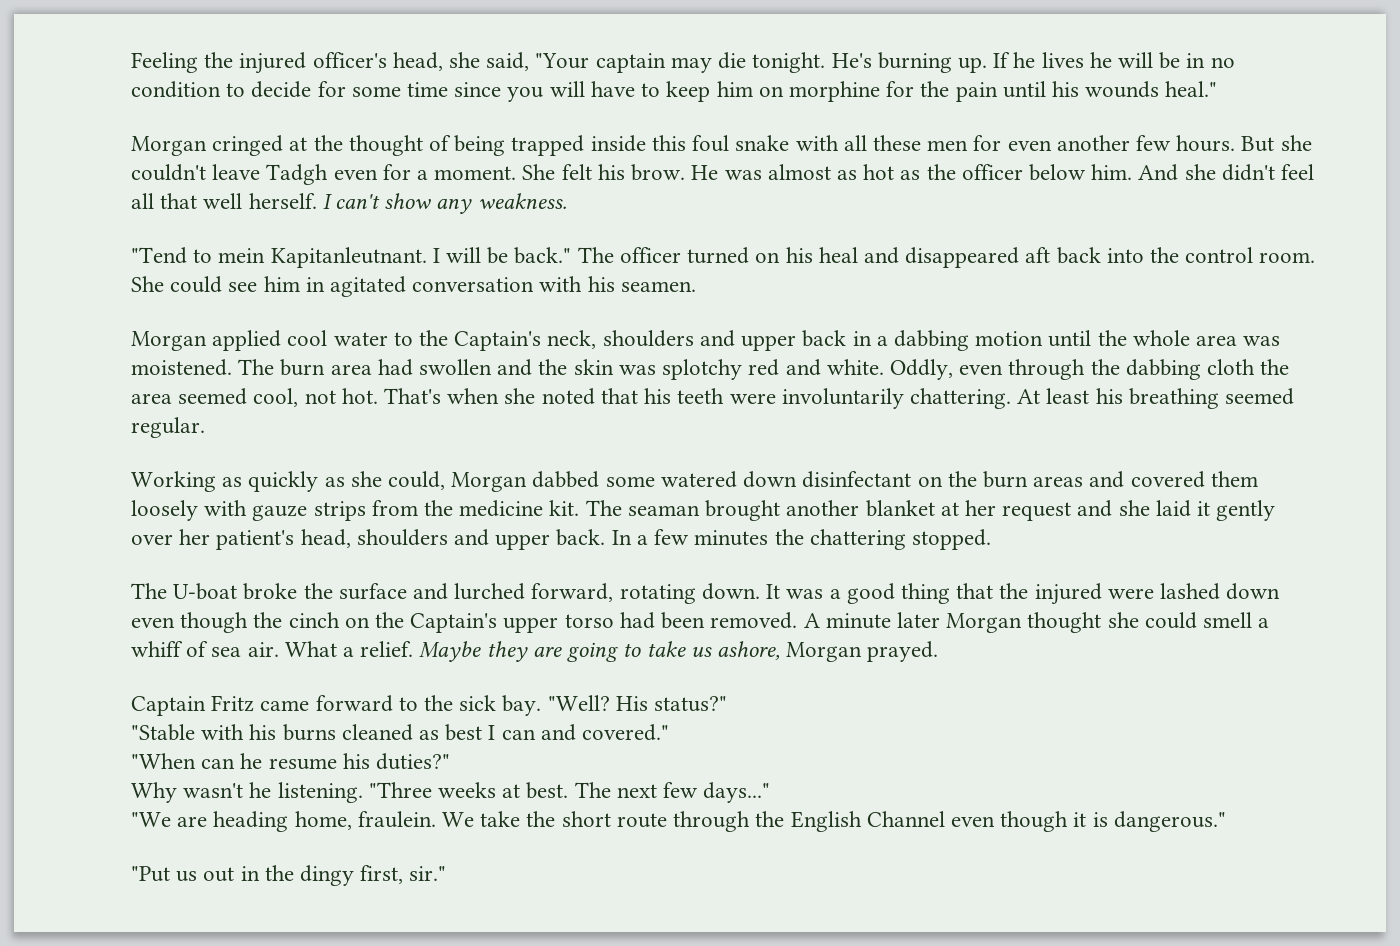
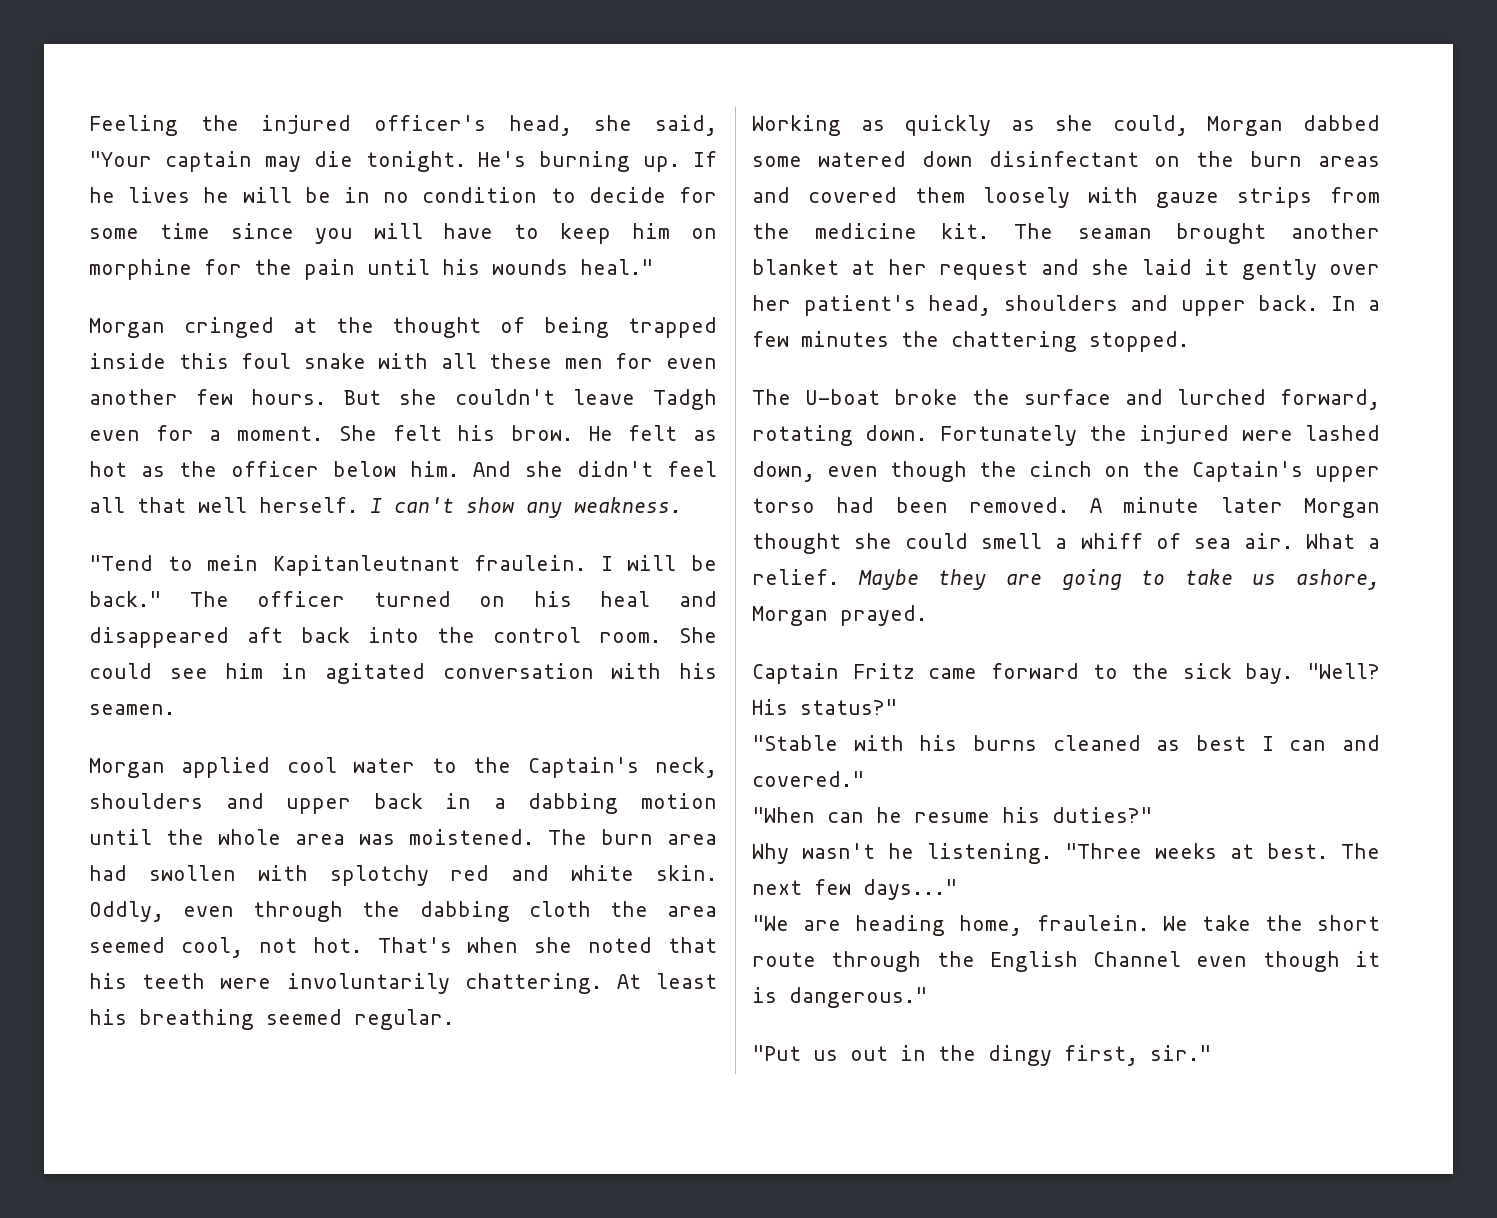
- He was almost as hot as the officer below him.
+ He felt as hot as the officer below him.
- "Tend to mein Kapitanleutnant.
+ "Tend to mein Kapitanleutnant fraulein.
- The burn area had swollen and the skin was splotchy red and white.
+ The burn area had swollen with splotchy red and white skin.
- It was a good thing that the injured were lashed down even though the cinch on the Captain's upper torso had been removed.
+ Fortunately the injured were lashed down, even though the cinch on the Captain's upper torso had been removed.

